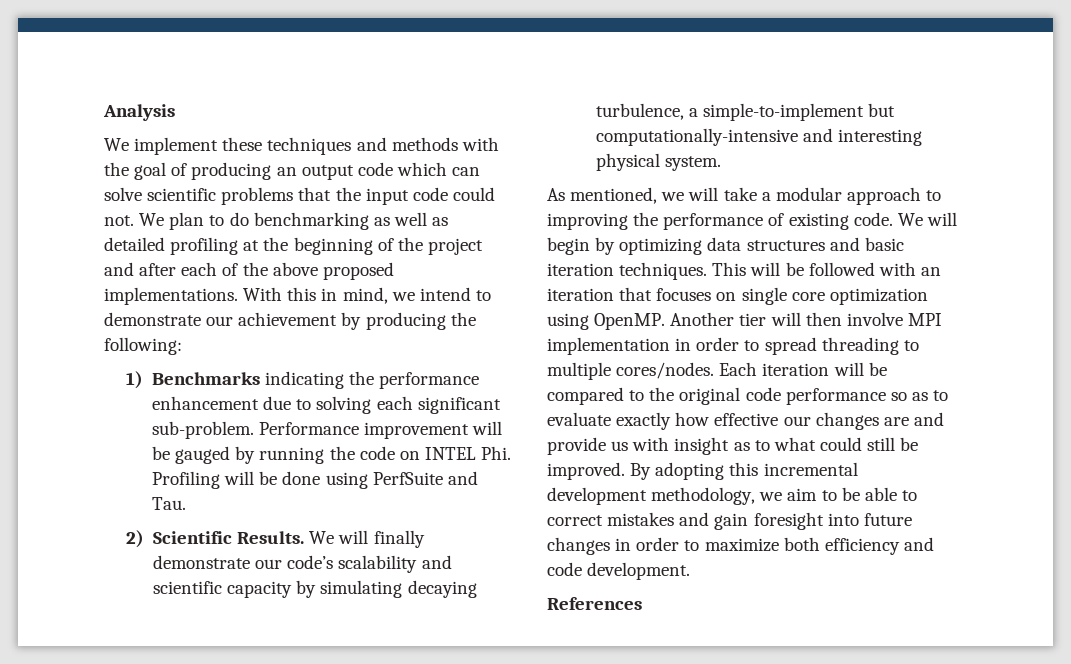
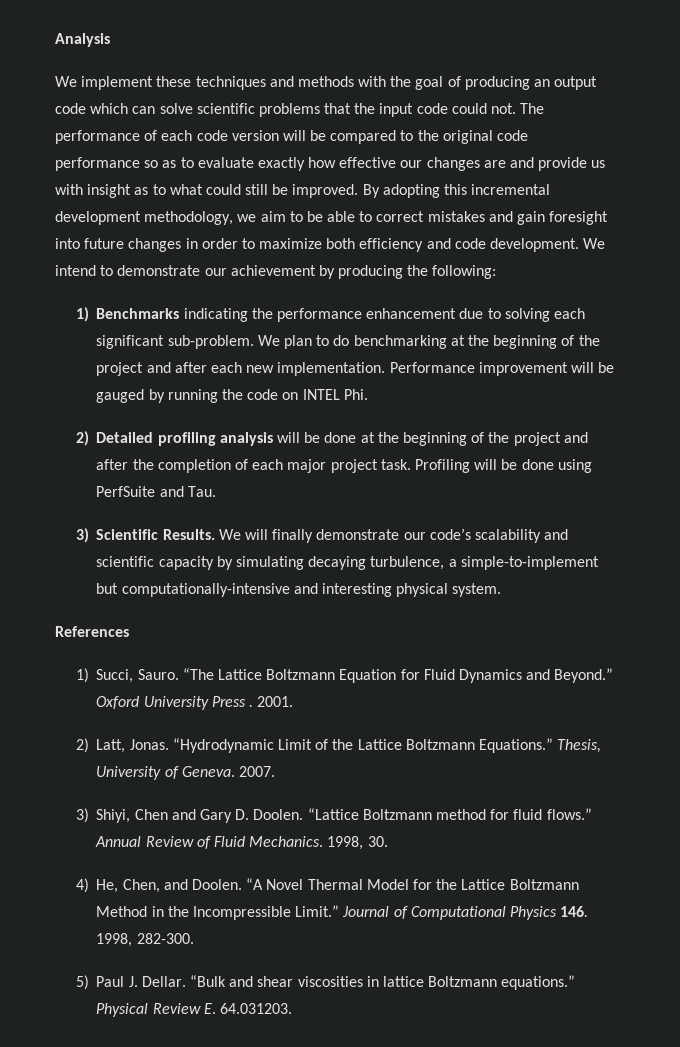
- We plan to do benchmarking as well as detailed profiling at the beginning of the project and after each of the above proposed implementations. With this in mind, we intend to demonstrate our achievement by producing the following:
- 1) Benchmarks indicating the performance enhancement due to solving each significant sub-problem. Performance improvement will be gauged by running the code on INTEL Phi. Profiling will be done using PerfSuite and Tau.
- 2) Scientific Results. We will finally demonstrate our code’s scalability and scientific capacity by simulating decaying turbulence, a simple-to-implement but computationally-intensive and interesting physical system.
- As mentioned, we will take a modular approach to improving the performance of existing code. We will begin by optimizing data structures and basic iteration techniques. This will be followed with an iteration that focuses on single core optimization using OpenMP. Another tier will then involve MPI implementation in order to spread threading to multiple cores/nodes. Each iteration will be compared to the original code performance so as to evaluate exactly how effective our changes are and provide us with insight as to what could still be improved.
+ The performance of each code version will be compared to the original code performance so as to evaluate exactly how effective our changes are and provide us with insight as to what could still be improved.
- By adopting this incremental development methodology, we aim to be able to correct mistakes and gain foresight into future changes in order to maximize both efficiency and code development.
+ By adopting this incremental development methodology, we aim to be able to correct mistakes and gain foresight into future changes in order to maximize both efficiency and code development. We intend to demonstrate our achievement by producing the following:
+ 1) Benchmarks indicating the performance enhancement due to solving each significant sub-problem. We plan to do benchmarking at the beginning of the project and after each new implementation. Performance improvement will be gauged by running the code on INTEL Phi.
+ 2) Detailed profiling analysis will be done at the beginning of the project and after the completion of each major project task. Profiling will be done using PerfSuite and Tau.
+ 3) Scientific Results. We will finally demonstrate our code’s scalability and scientific capacity by simulating decaying turbulence, a simple-to-implement but computationally-intensive and interesting physical system.
  References
+ 1) Succi, Sauro. “The Lattice Boltzmann Equation for Fluid Dynamics and Beyond.” Oxford University Press . 2001.
+ 2) Latt, Jonas. “Hydrodynamic Limit of the Lattice Boltzmann Equations.” Thesis, University of Geneva. 2007.
+ 3) Shiyi, Chen and Gary D. Doolen. “Lattice Boltzmann method for fluid flows.” Annual Review of Fluid Mechanics. 1998, 30.
+ 4) He, Chen, and Doolen. “A Novel Thermal Model for the Lattice Boltzmann Method in the Incompressible Limit.” Journal of Computational Physics 146. 1998, 282-300.
+ 5) Paul J. Dellar. “Bulk and shear viscosities in lattice Boltzmann equations.” Physical Review E. 64.031203.

